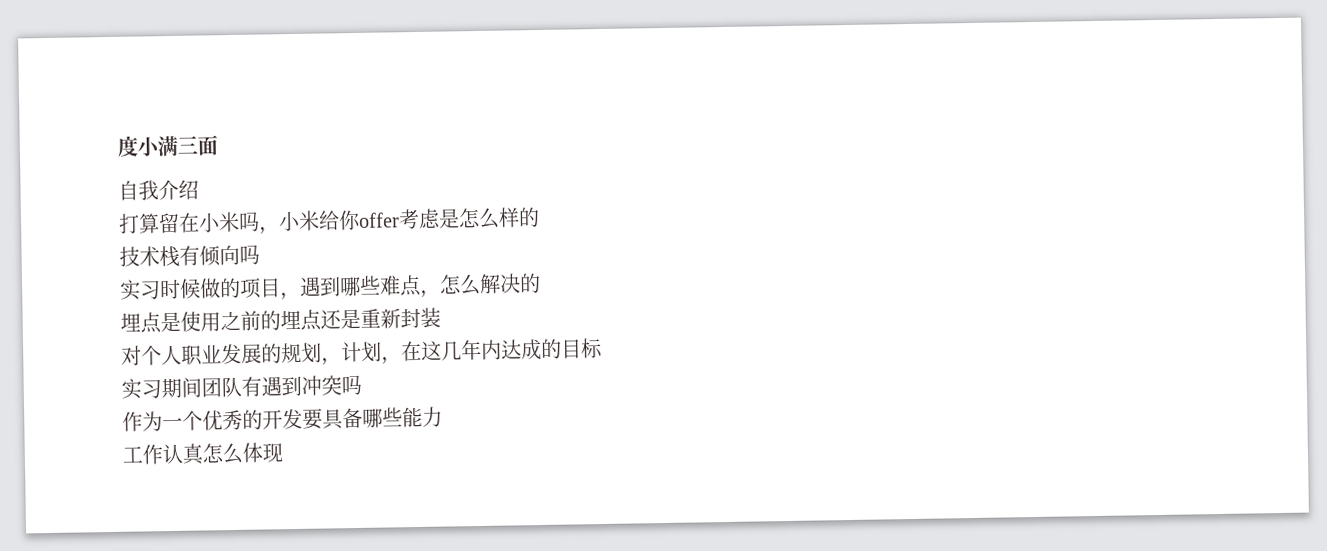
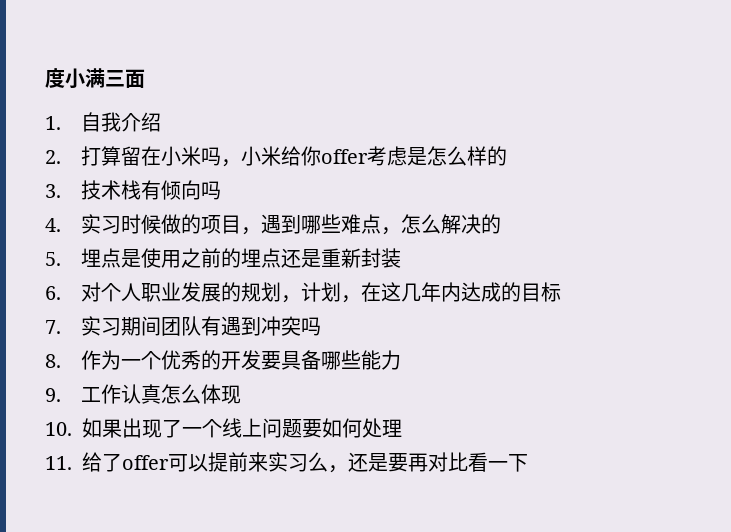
- 自我介绍
+ 1.自我介绍
- 打算留在小米吗，小米给你offer考虑是怎么样的
+ 2.打算留在小米吗，小米给你offer考虑是怎么样的
- 技术栈有倾向吗
+ 3.技术栈有倾向吗
- 实习时候做的项目，遇到哪些难点，怎么解决的
+ 4.实习时候做的项目，遇到哪些难点，怎么解决的
- 埋点是使用之前的埋点还是重新封装
+ 5.埋点是使用之前的埋点还是重新封装
- 对个人职业发展的规划，计划，在这几年内达成的目标
+ 6.对个人职业发展的规划，计划，在这几年内达成的目标
- 实习期间团队有遇到冲突吗
+ 7.实习期间团队有遇到冲突吗
- 作为一个优秀的开发要具备哪些能力
+ 8.作为一个优秀的开发要具备哪些能力
- 工作认真怎么体现
+ 9.工作认真怎么体现
+ 10.如果出现了一个线上问题要如何处理
+ 11.给了offer可以提前来实习么，还是要再对比看一下

